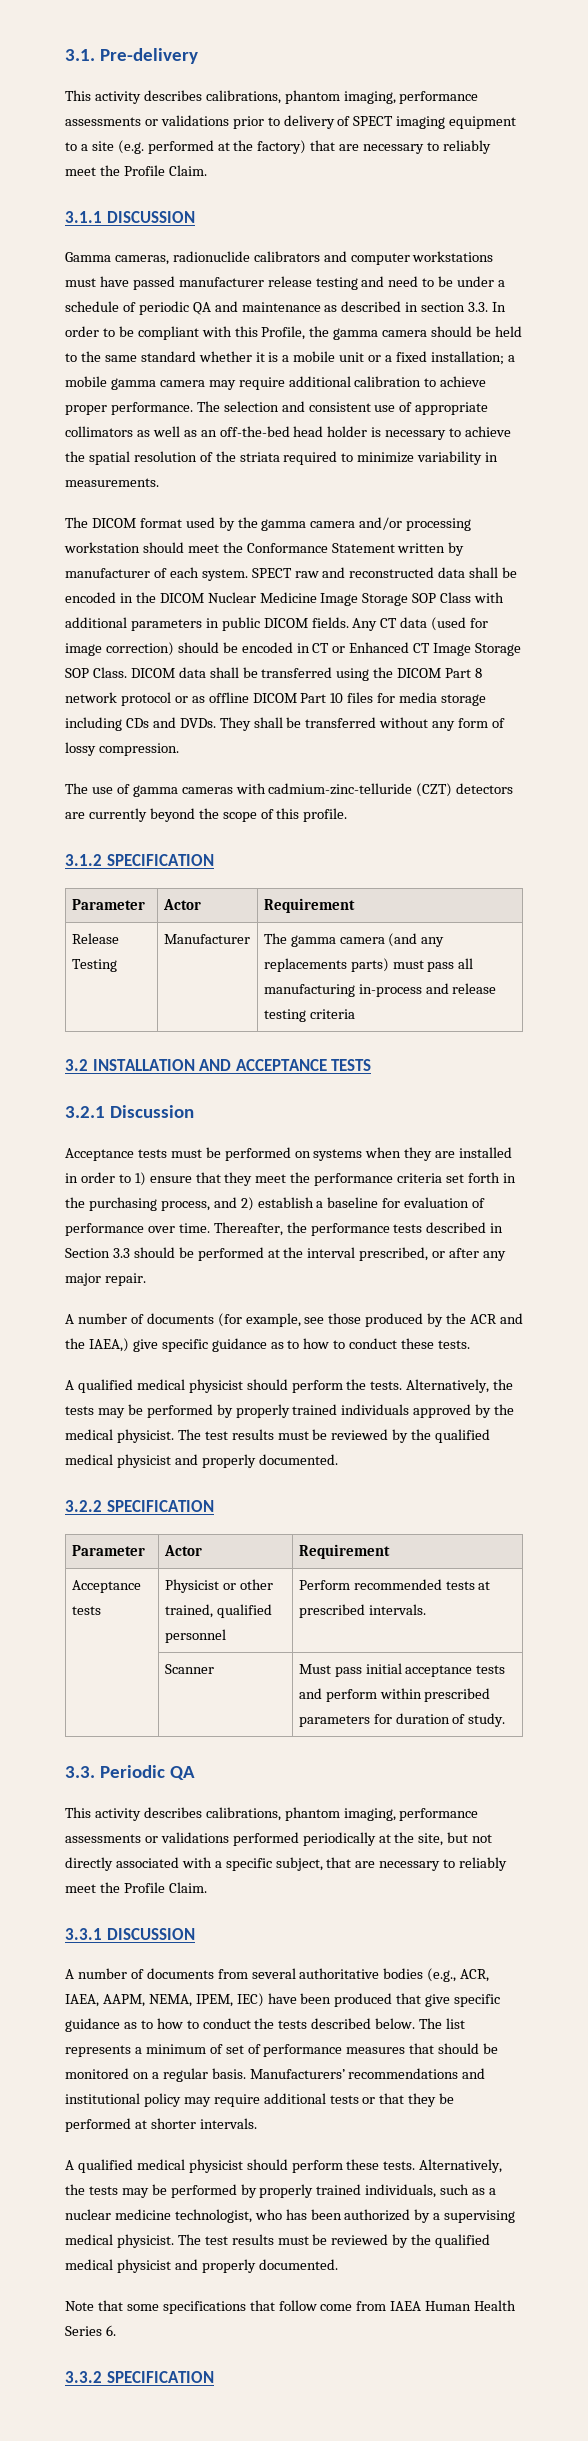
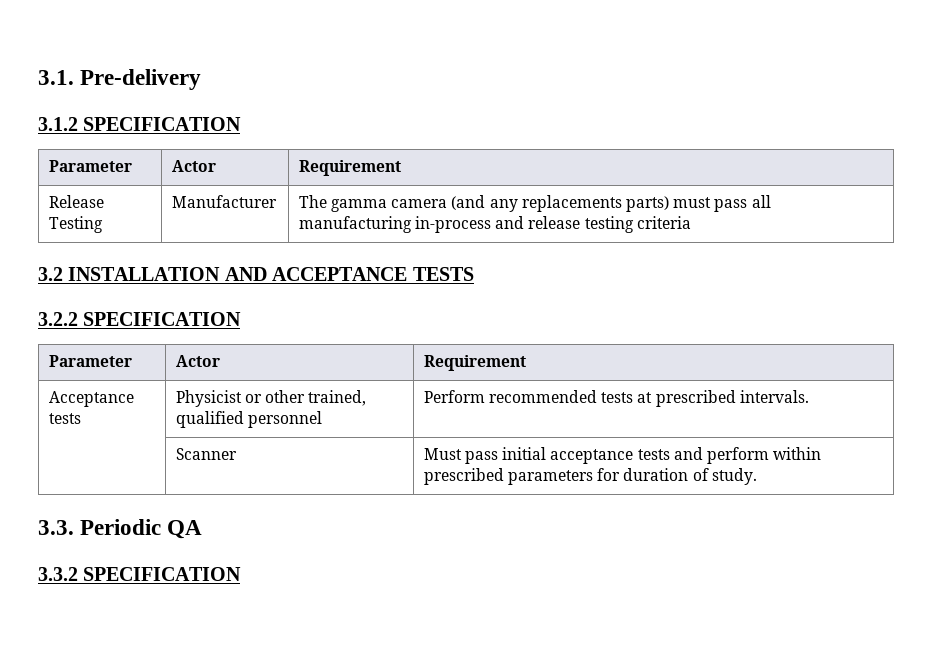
- This activity describes calibrations, phantom imaging, performance assessments or validations prior to delivery of SPECT imaging equipment to a site (e.g. performed at the factory) that are necessary to reliably meet the Profile Claim.
- 3.1.1 DISCUSSION
- Gamma cameras, radionuclide calibrators and computer workstations must have passed manufacturer release testing and need to be under a schedule of periodic QA and maintenance as described in section 3.3. In order to be compliant with this Profile, the gamma camera should be held to the same standard whether it is a mobile unit or a fixed installation; a mobile gamma camera may require additional calibration to achieve proper performance. The selection and consistent use of appropriate collimators as well as an off-the-bed head holder is necessary to achieve the spatial resolution of the striata required to minimize variability in measurements.
- The DICOM format used by the gamma camera and/or processing workstation should meet the Conformance Statement written by manufacturer of each system. SPECT raw and reconstructed data shall be encoded in the DICOM Nuclear Medicine Image Storage SOP Class with additional parameters in public DICOM fields. Any CT data (used for image correction) should be encoded in CT or Enhanced CT Image Storage SOP Class. DICOM data shall be transferred using the DICOM Part 8 network protocol or as offline DICOM Part 10 files for media storage including CDs and DVDs. They shall be transferred without any form of lossy compression.
- The use of gamma cameras with cadmium-zinc-telluride (CZT) detectors are currently beyond the scope of this profile.
- 3.2.1 Discussion
- Acceptance tests must be performed on systems when they are installed in order to 1) ensure that they meet the performance criteria set forth in the purchasing process, and 2) establish a baseline for evaluation of performance over time. Thereafter, the performance tests described in Section 3.3 should be performed at the interval prescribed, or after any major repair.
- A number of documents (for example, see those produced by the ACR and the IAEA,) give specific guidance as to how to conduct these tests.
- A qualified medical physicist should perform the tests. Alternatively, the tests may be performed by properly trained individuals approved by the medical physicist. The test results must be reviewed by the qualified medical physicist and properly documented.
- This activity describes calibrations, phantom imaging, performance assessments or validations performed periodically at the site, but not directly associated with a specific subject, that are necessary to reliably meet the Profile Claim.
- 3.3.1 DISCUSSION
- A number of documents from several authoritative bodies (e.g., ACR, IAEA, AAPM, NEMA, IPEM, IEC) have been produced that give specific guidance as to how to conduct the tests described below. The list represents a minimum of set of performance measures that should be monitored on a regular basis. Manufacturers’ recommendations and institutional policy may require additional tests or that they be performed at shorter intervals.
- A qualified medical physicist should perform these tests. Alternatively, the tests may be performed by properly trained individuals, such as a nuclear medicine technologist, who has been authorized by a supervising medical physicist. The test results must be reviewed by the qualified medical physicist and properly documented.
- Note that some specifications that follow come from IAEA Human Health Series 6.

